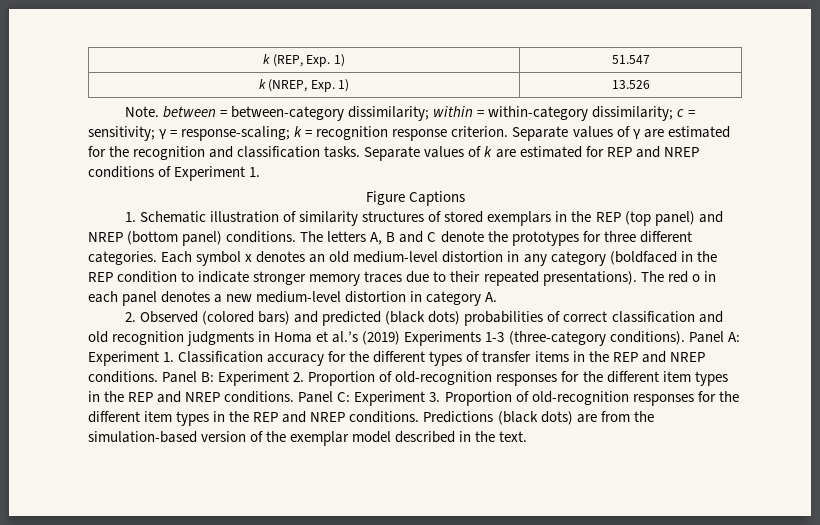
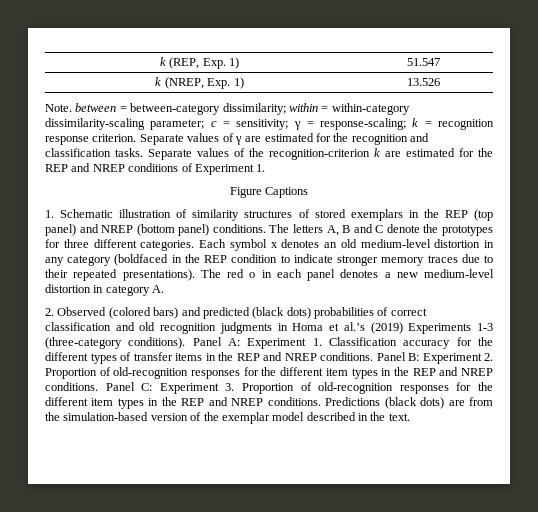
- Note. between = between-category dissimilarity; within = within-category dissimilarity; c = sensitivity; γ = response-scaling; k = recognition response criterion.
+ Note. between = between-category dissimilarity; within = within-category dissimilarity-scaling parameter; c = sensitivity; γ = response-scaling; k = recognition response criterion.
- Separate values of k are estimated for REP and NREP conditions of Experiment 1.
+ Separate values of the recognition-criterion k are estimated for the REP and NREP conditions of Experiment 1.

